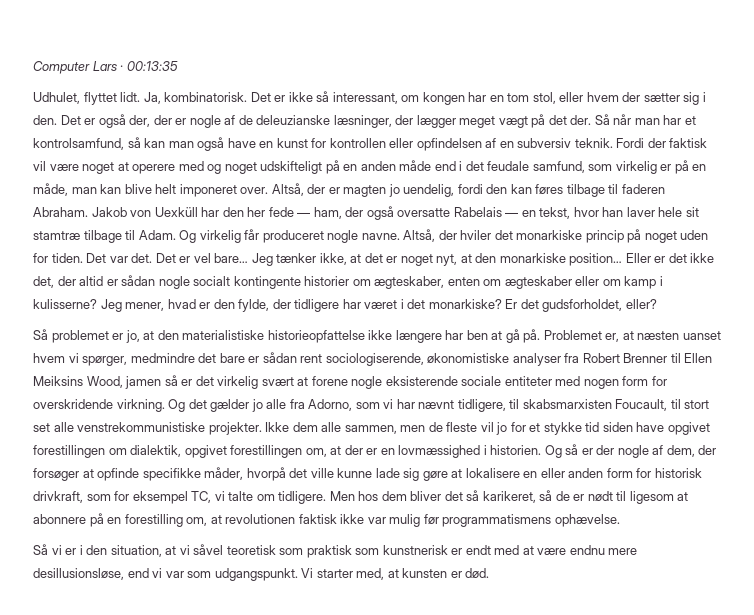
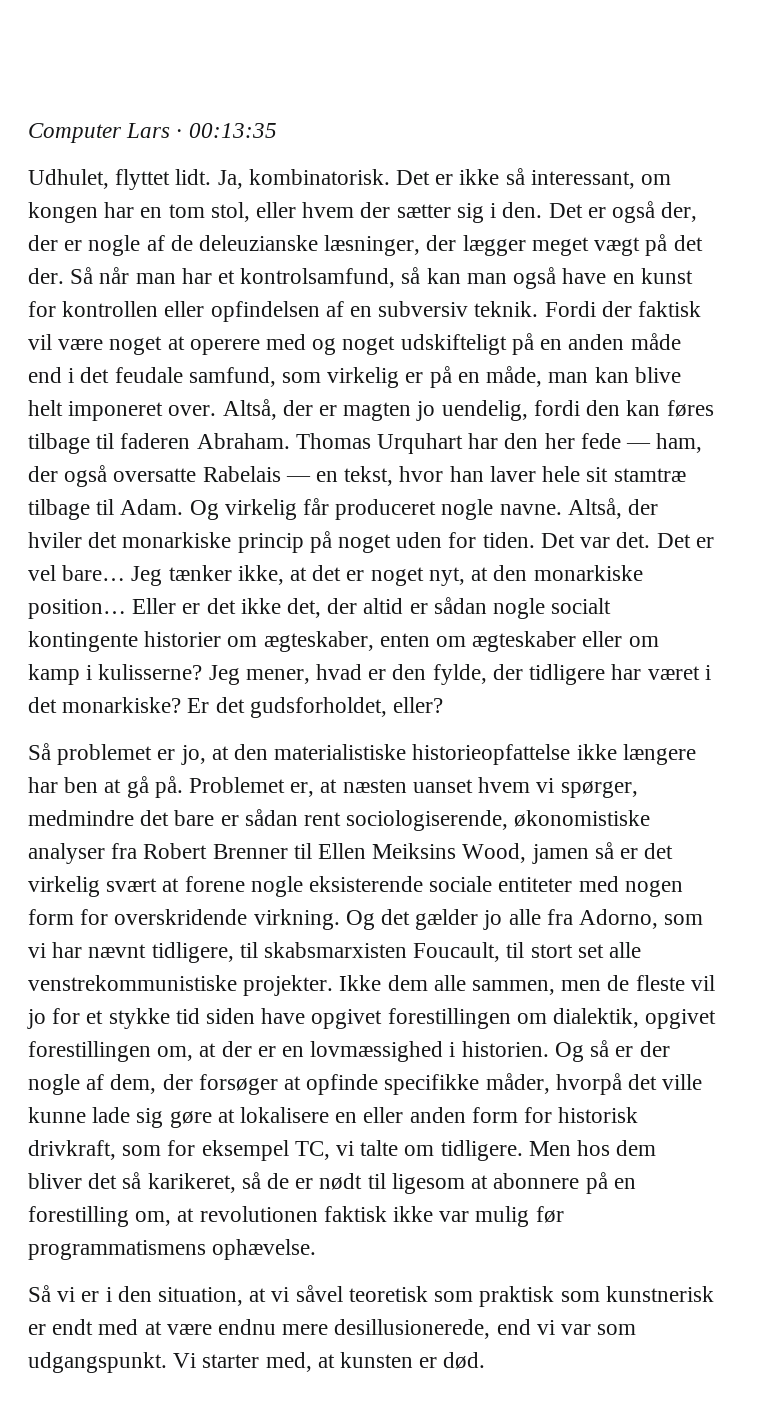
- Jakob von Uexküll har den her fede — ham, der også oversatte Rabelais — en tekst, hvor han laver hele sit stamtræ tilbage til Adam.
+ Thomas Urquhart har den her fede — ham, der også oversatte Rabelais — en tekst, hvor han laver hele sit stamtræ tilbage til Adam.
- Så vi er i den situation, at vi såvel teoretisk som praktisk som kunstnerisk er endt med at være endnu mere desillusionsløse, end vi var som udgangspunkt.
+ Så vi er i den situation, at vi såvel teoretisk som praktisk som kunstnerisk er endt med at være endnu mere desillusionerede, end vi var som udgangspunkt.

